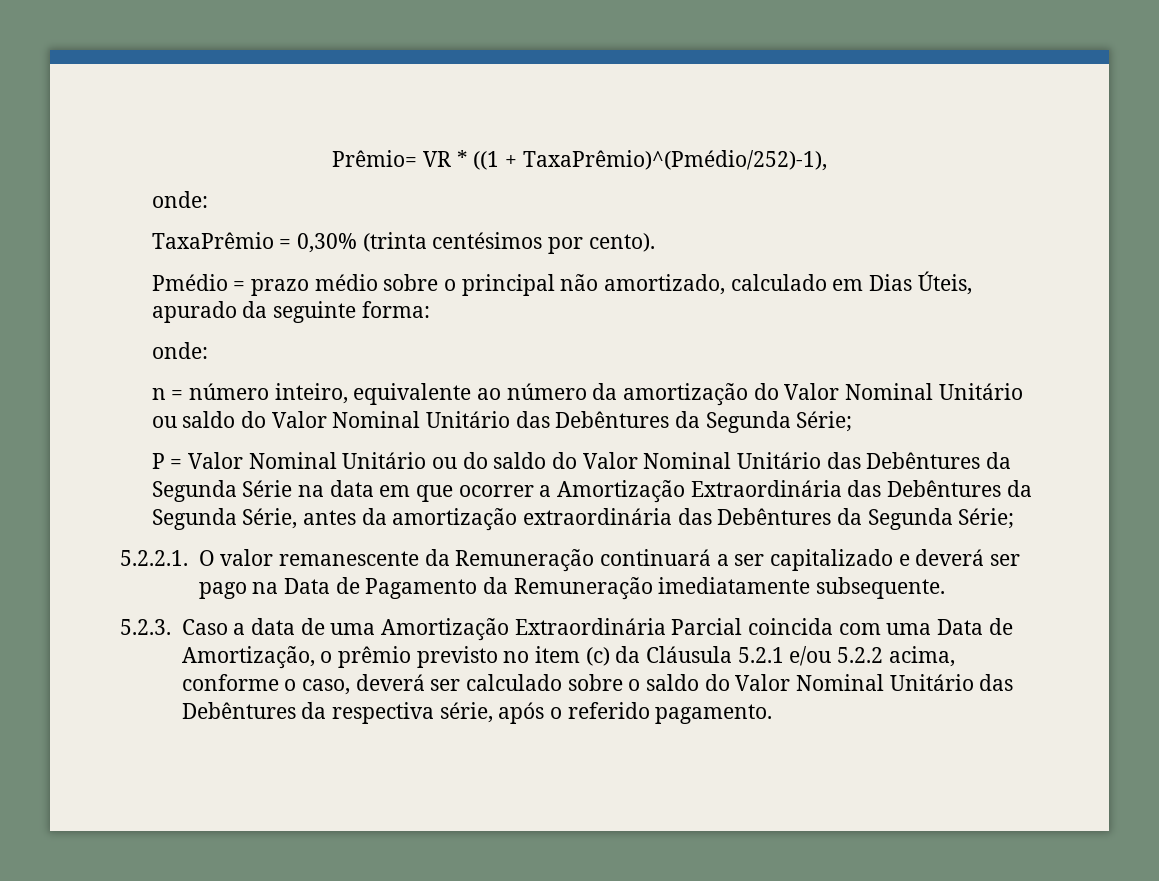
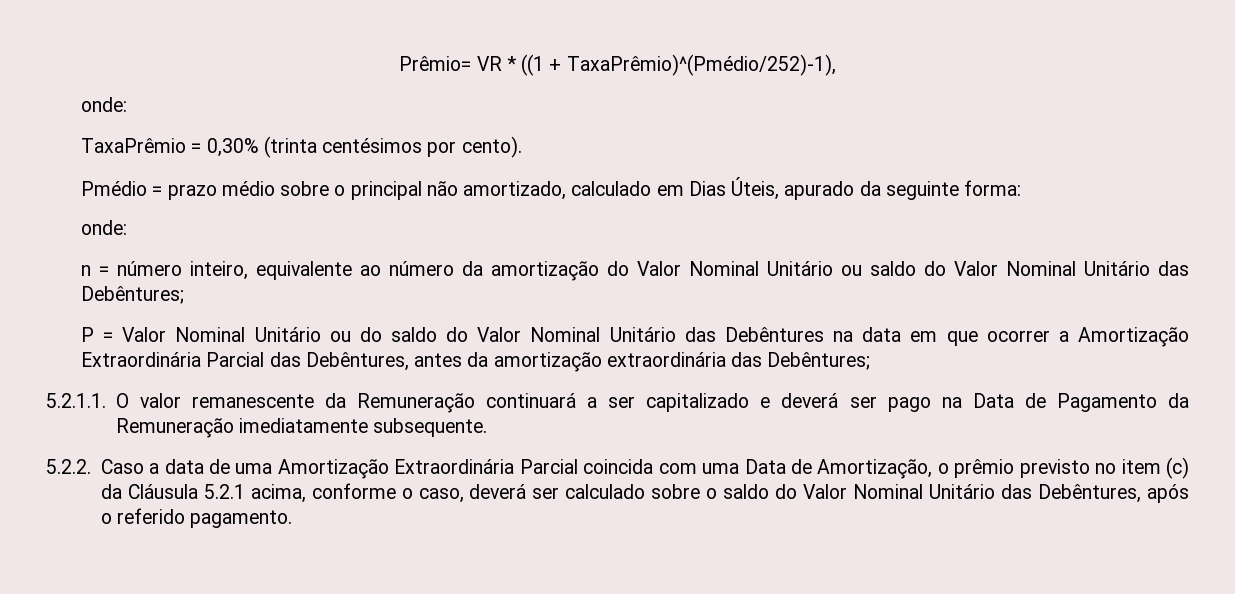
- n = número inteiro, equivalente ao número da amortização do Valor Nominal Unitário ou saldo do Valor Nominal Unitário das Debêntures da Segunda Série;
+ n = número inteiro, equivalente ao número da amortização do Valor Nominal Unitário ou saldo do Valor Nominal Unitário das Debêntures;
- P = Valor Nominal Unitário ou do saldo do Valor Nominal Unitário das Debêntures da Segunda Série na data em que ocorrer a Amortização Extraordinária das Debêntures da Segunda Série, antes da amortização extraordinária das Debêntures da Segunda Série;
- 5.2.2.1. O valor remanescente da Remuneração continuará a ser capitalizado e deverá ser pago na Data de Pagamento da Remuneração imediatamente subsequente.
+ P = Valor Nominal Unitário ou do saldo do Valor Nominal Unitário das Debêntures na data em que ocorrer a Amortização Extraordinária Parcial das Debêntures, antes da amortização extraordinária das Debêntures;
+ 5.2.1.1. O valor remanescente da Remuneração continuará a ser capitalizado e deverá ser pago na Data de Pagamento da Remuneração imediatamente subsequente.
- 5.2.3. Caso a data de uma Amortização Extraordinária Parcial coincida com uma Data de Amortização, o prêmio previsto no item (c) da Cláusula 5.2.1 e/ou 5.2.2 acima, conforme o caso, deverá ser calculado sobre o saldo do Valor Nominal Unitário das Debêntures da respectiva série, após o referido pagamento.
+ 5.2.2. Caso a data de uma Amortização Extraordinária Parcial coincida com uma Data de Amortização, o prêmio previsto no item (c) da Cláusula 5.2.1 acima, conforme o caso, deverá ser calculado sobre o saldo do Valor Nominal Unitário das Debêntures, após o referido pagamento.

